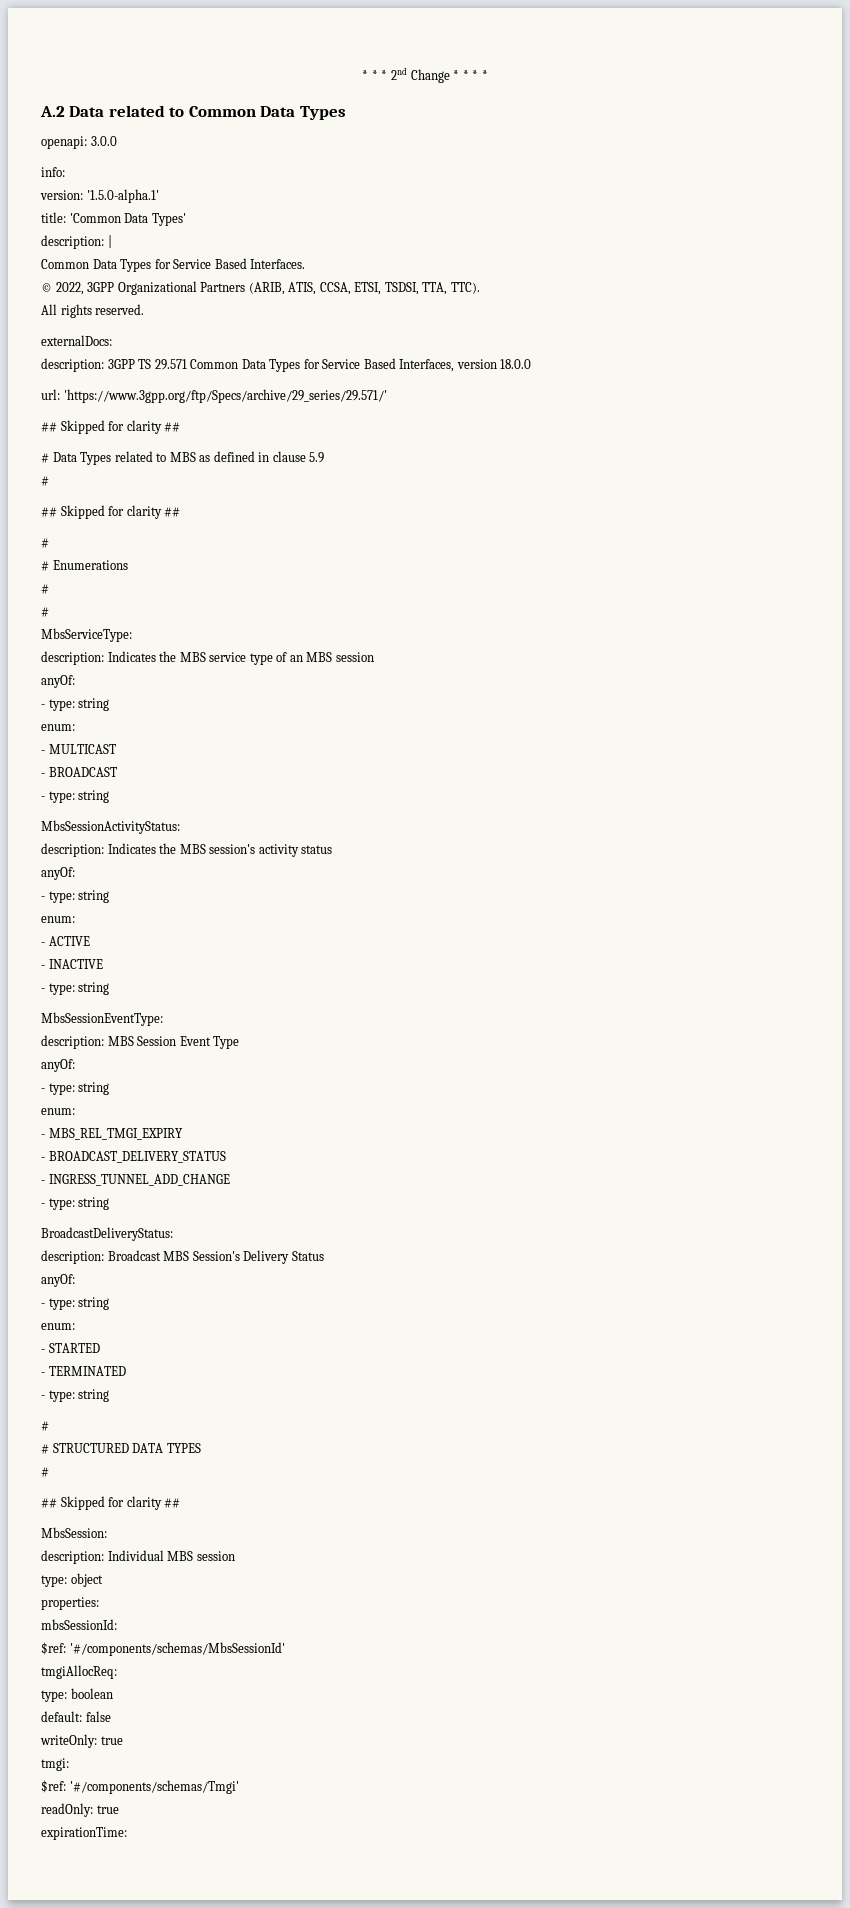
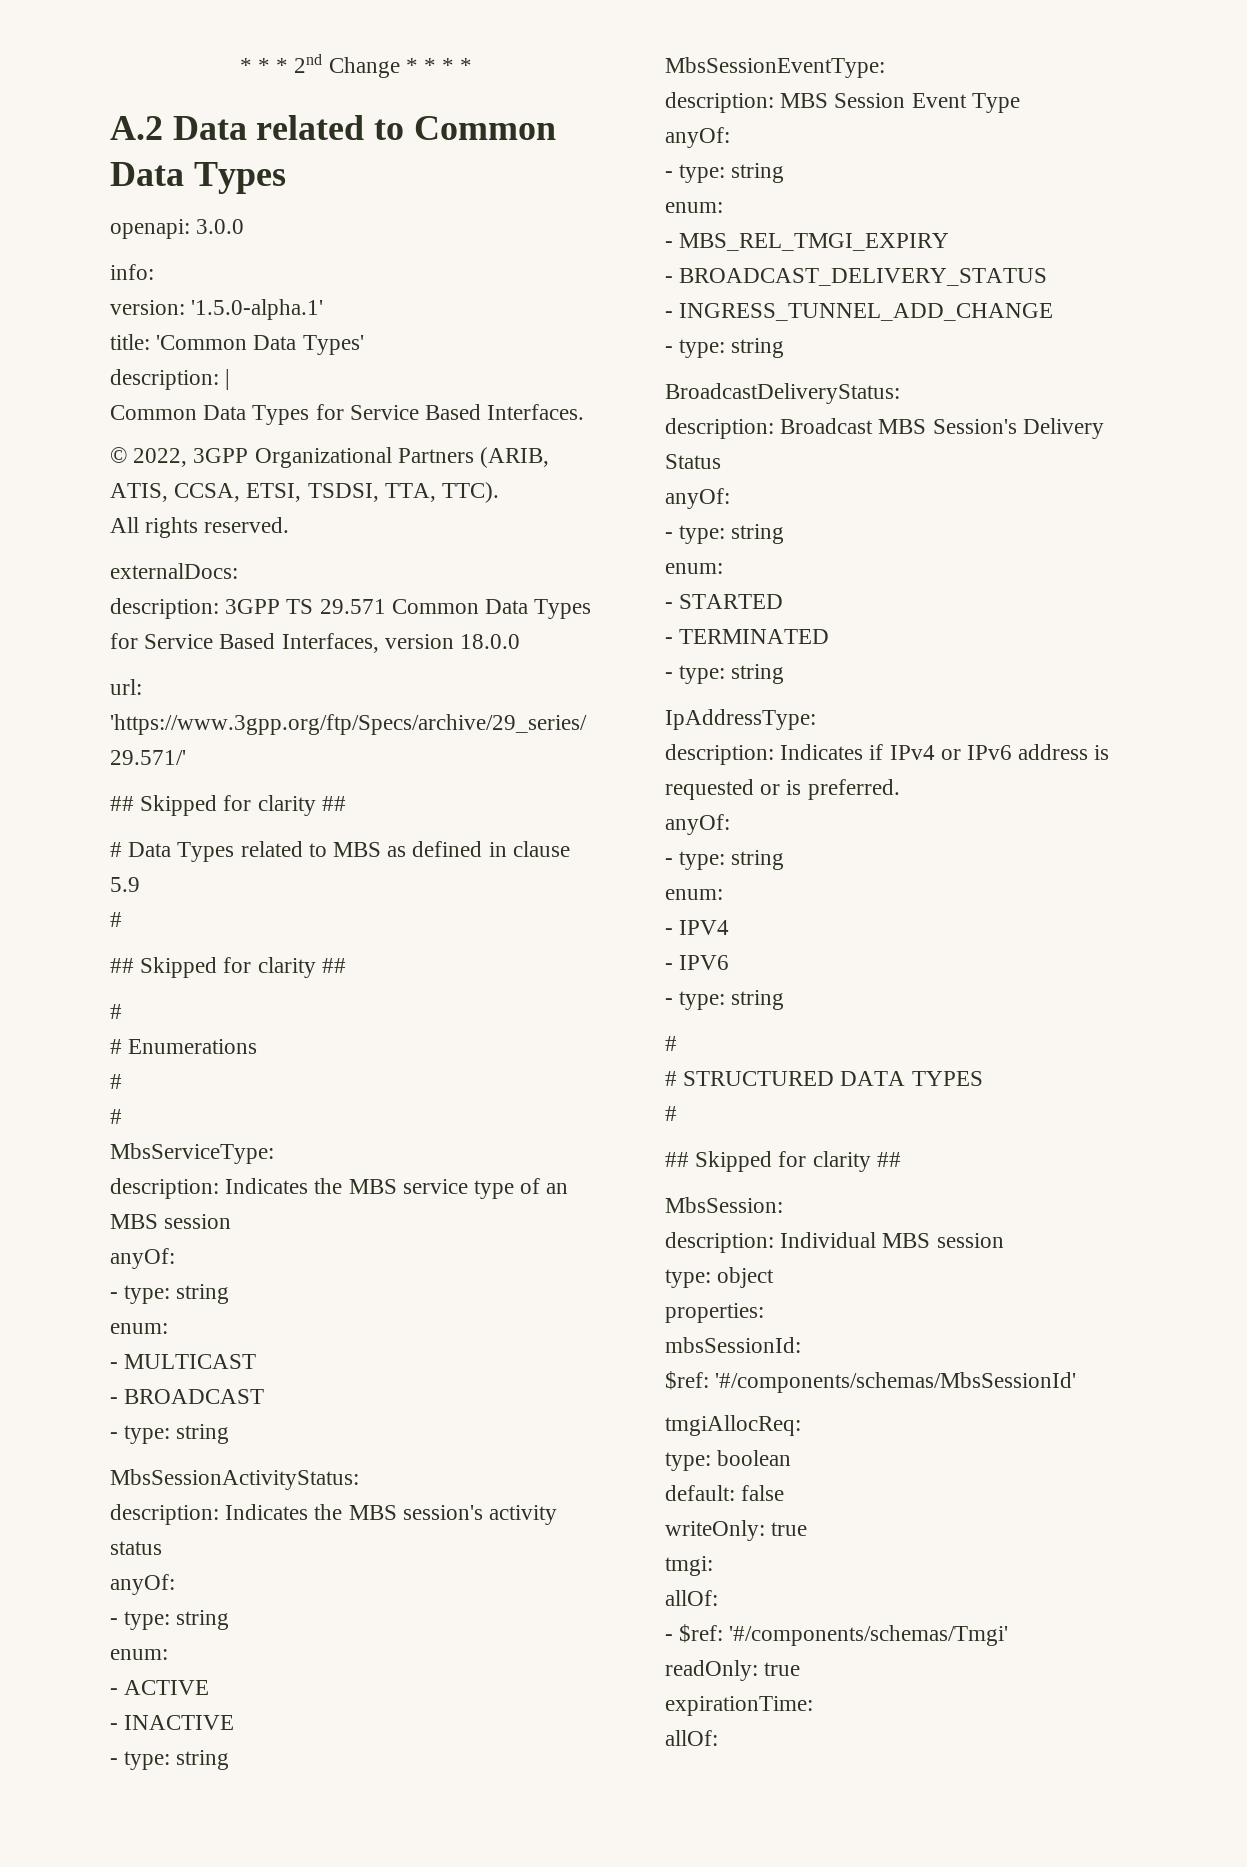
+ IpAddressType:
+ description: Indicates if IPv4 or IPv6 address is requested or is preferred.
+ anyOf:
+ - type: string
+ enum:
+ - IPV4
+ - IPV6
+ - type: string
  tmgi:
- $ref: '#/components/schemas/Tmgi'
+ allOf:
+ - $ref: '#/components/schemas/Tmgi'
  expirationTime:
+ allOf:

